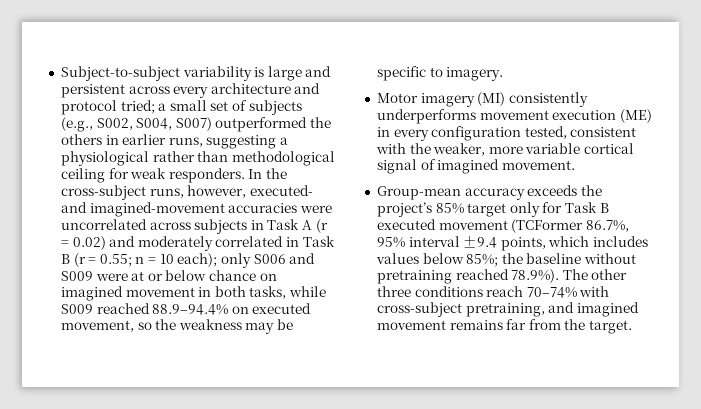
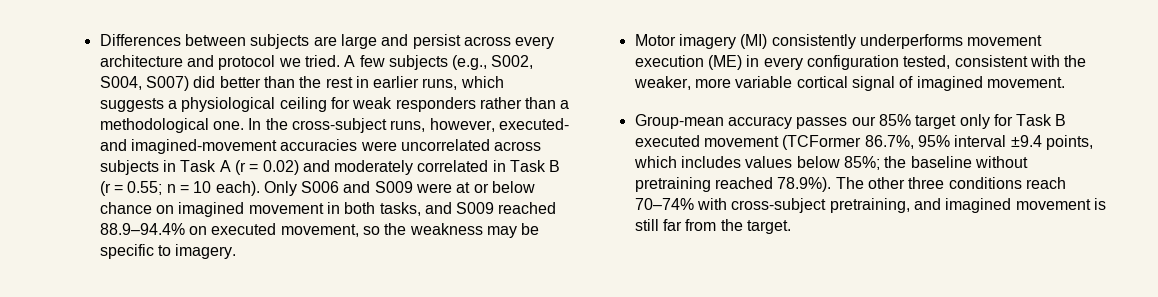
- Subject-to-subject variability is large and persistent across every architecture and protocol tried; a small set of subjects (e.g., S002, S004, S007) outperformed the others in earlier runs, suggesting a physiological rather than methodological ceiling for weak responders.
+ Differences between subjects are large and persist across every architecture and protocol we tried. A few subjects (e.g., S002, S004, S007) did better than the rest in earlier runs, which suggests a physiological ceiling for weak responders rather than a methodological one.
- In the cross-subject runs, however, executed- and imagined-movement accuracies were uncorrelated across subjects in Task A (r = 0.02) and moderately correlated in Task B (r = 0.55; n = 10 each); only S006 and S009 were at or below chance on imagined movement in both tasks, while S009 reached 88.9–94.4% on executed movement, so the weakness may be specific to imagery.
+ In the cross-subject runs, however, executed- and imagined-movement accuracies were uncorrelated across subjects in Task A (r = 0.02) and moderately correlated in Task B (r = 0.55; n = 10 each). Only S006 and S009 were at or below chance on imagined movement in both tasks, and S009 reached 88.9–94.4% on executed movement, so the weakness may be specific to imagery.
- Group-mean accuracy exceeds the project’s 85% target only for Task B executed movement (TCFormer 86.7%, 95% interval ±9.4 points, which includes values below 85%; the baseline without pretraining reached 78.9%). The other three conditions reach 70–74% with cross-subject pretraining, and imagined movement remains far from the target.
+ Group-mean accuracy passes our 85% target only for Task B executed movement (TCFormer 86.7%, 95% interval ±9.4 points, which includes values below 85%; the baseline without pretraining reached 78.9%). The other three conditions reach 70–74% with cross-subject pretraining, and imagined movement is still far from the target.

